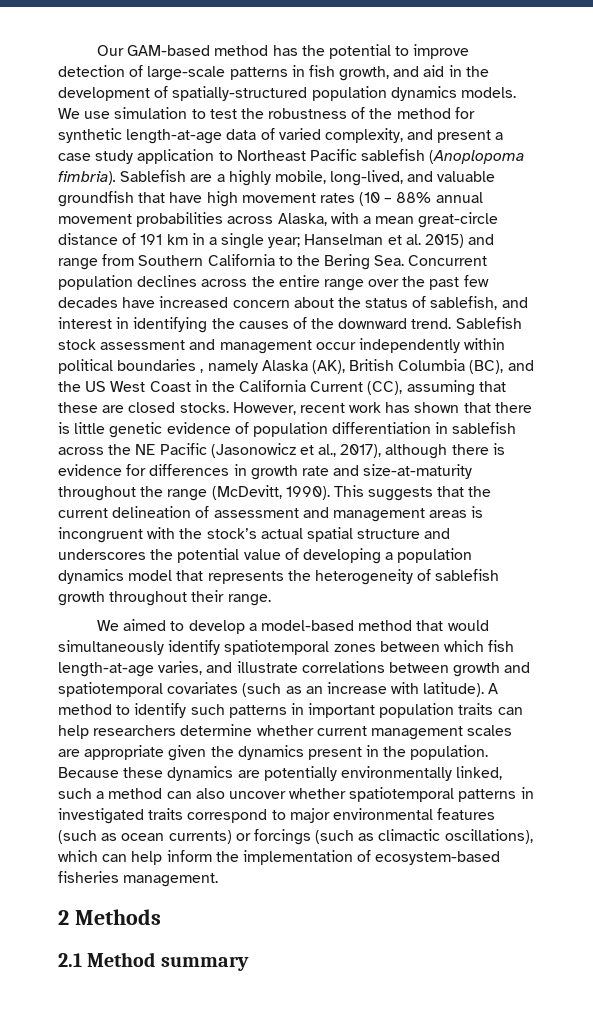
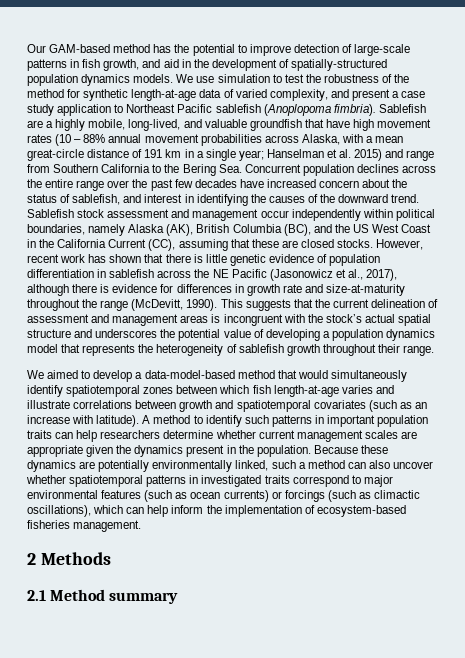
- Sablefish stock assessment and management occur independently within political boundaries , namely Alaska (AK), British Columbia (BC), and the US West Coast in the California Current (CC), assuming that these are closed stocks.
+ Sablefish stock assessment and management occur independently within political boundaries, namely Alaska (AK), British Columbia (BC), and the US West Coast in the California Current (CC), assuming that these are closed stocks.
- We aimed to develop a model-based method that would simultaneously identify spatiotemporal zones between which fish length-at-age varies, and illustrate correlations between growth and spatiotemporal covariates (such as an increase with latitude).
+ We aimed to develop a data-model-based method that would simultaneously identify spatiotemporal zones between which fish length-at-age varies and illustrate correlations between growth and spatiotemporal covariates (such as an increase with latitude).

